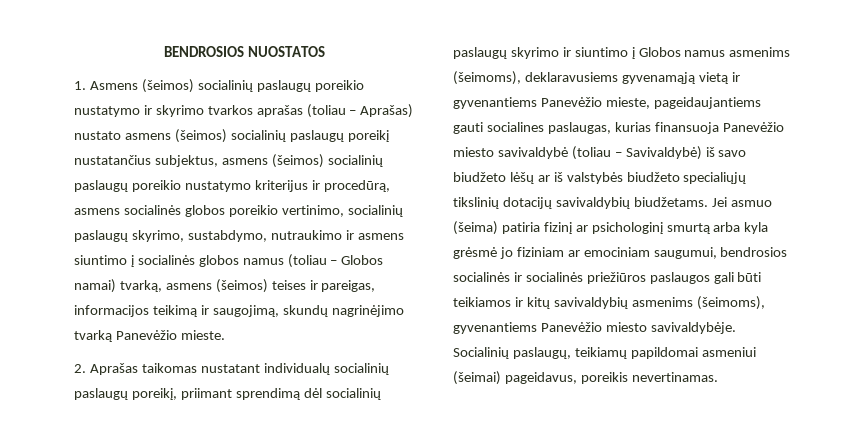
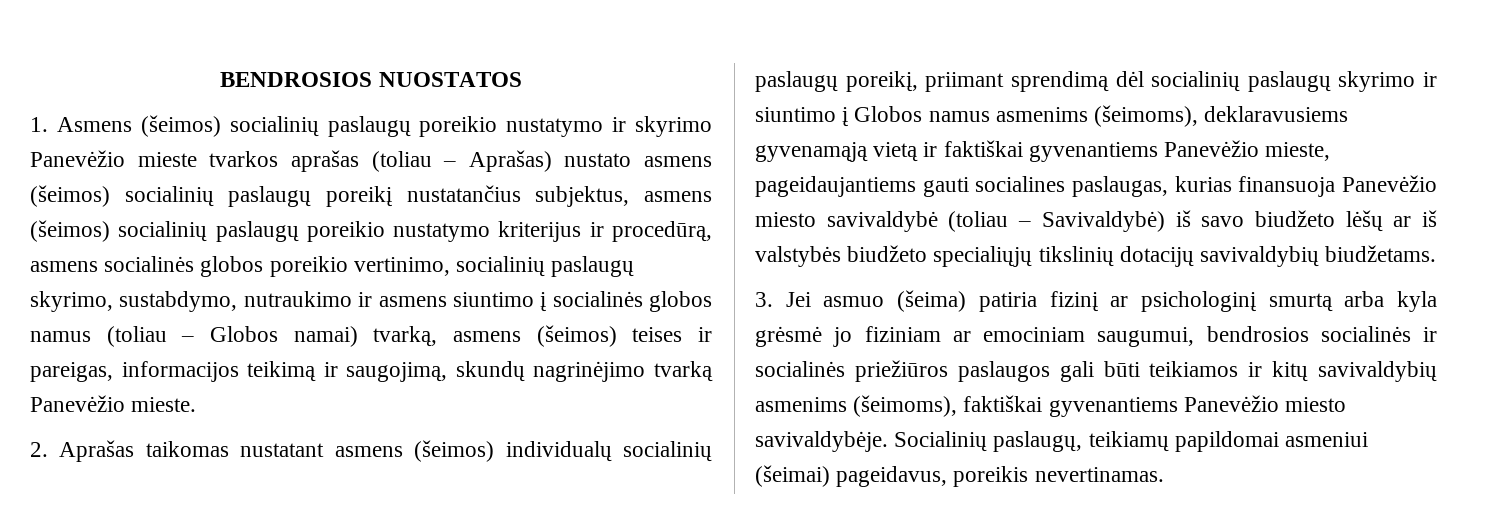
- 1. Asmens (šeimos) socialinių paslaugų poreikio nustatymo ir skyrimo tvarkos aprašas (toliau – Aprašas) nustato asmens (šeimos) socialinių paslaugų poreikį nustatančius subjektus, asmens (šeimos) socialinių paslaugų poreikio nustatymo kriterijus ir procedūrą, asmens socialinės globos poreikio vertinimo, socialinių paslaugų skyrimo, sustabdymo, nutraukimo ir asmens siuntimo į socialinės globos namus (toliau – Globos namai) tvarką, asmens (šeimos) teises ir pareigas, informacijos teikimą ir saugojimą, skundų nagrinėjimo tvarką Panevėžio mieste.
+ 1. Asmens (šeimos) socialinių paslaugų poreikio nustatymo ir skyrimo Panevėžio mieste tvarkos aprašas (toliau – Aprašas) nustato asmens (šeimos) socialinių paslaugų poreikį nustatančius subjektus, asmens (šeimos) socialinių paslaugų poreikio nustatymo kriterijus ir procedūrą, asmens socialinės globos poreikio vertinimo, socialinių paslaugų skyrimo, sustabdymo, nutraukimo ir asmens siuntimo į socialinės globos namus (toliau – Globos namai) tvarką, asmens (šeimos) teises ir pareigas, informacijos teikimą ir saugojimą, skundų nagrinėjimo tvarką Panevėžio mieste.
- 2. Aprašas taikomas nustatant individualų socialinių paslaugų poreikį, priimant sprendimą dėl socialinių paslaugų skyrimo ir siuntimo į Globos namus asmenims (šeimoms), deklaravusiems gyvenamąją vietą ir gyvenantiems Panevėžio mieste, pageidaujantiems gauti socialines paslaugas, kurias finansuoja Panevėžio miesto savivaldybė (toliau – Savivaldybė) iš savo biudžeto lėšų ar iš valstybės biudžeto specialiųjų tikslinių dotacijų savivaldybių biudžetams. Jei asmuo (šeima) patiria fizinį ar psichologinį smurtą arba kyla grėsmė jo fiziniam ar emociniam saugumui, bendrosios socialinės ir socialinės priežiūros paslaugos gali būti teikiamos ir kitų savivaldybių asmenims (šeimoms), gyvenantiems Panevėžio miesto savivaldybėje.
+ 2. Aprašas taikomas nustatant asmens (šeimos) individualų socialinių paslaugų poreikį, priimant sprendimą dėl socialinių paslaugų skyrimo ir siuntimo į Globos namus asmenims (šeimoms), deklaravusiems gyvenamąją vietą ir faktiškai gyvenantiems Panevėžio mieste, pageidaujantiems gauti socialines paslaugas, kurias finansuoja Panevėžio miesto savivaldybė (toliau – Savivaldybė) iš savo biudžeto lėšų ar iš valstybės biudžeto specialiųjų tikslinių dotacijų savivaldybių biudžetams.
+ 3. Jei asmuo (šeima) patiria fizinį ar psichologinį smurtą arba kyla grėsmė jo fiziniam ar emociniam saugumui, bendrosios socialinės ir socialinės priežiūros paslaugos gali būti teikiamos ir kitų savivaldybių asmenims (šeimoms), faktiškai gyvenantiems Panevėžio miesto savivaldybėje.

